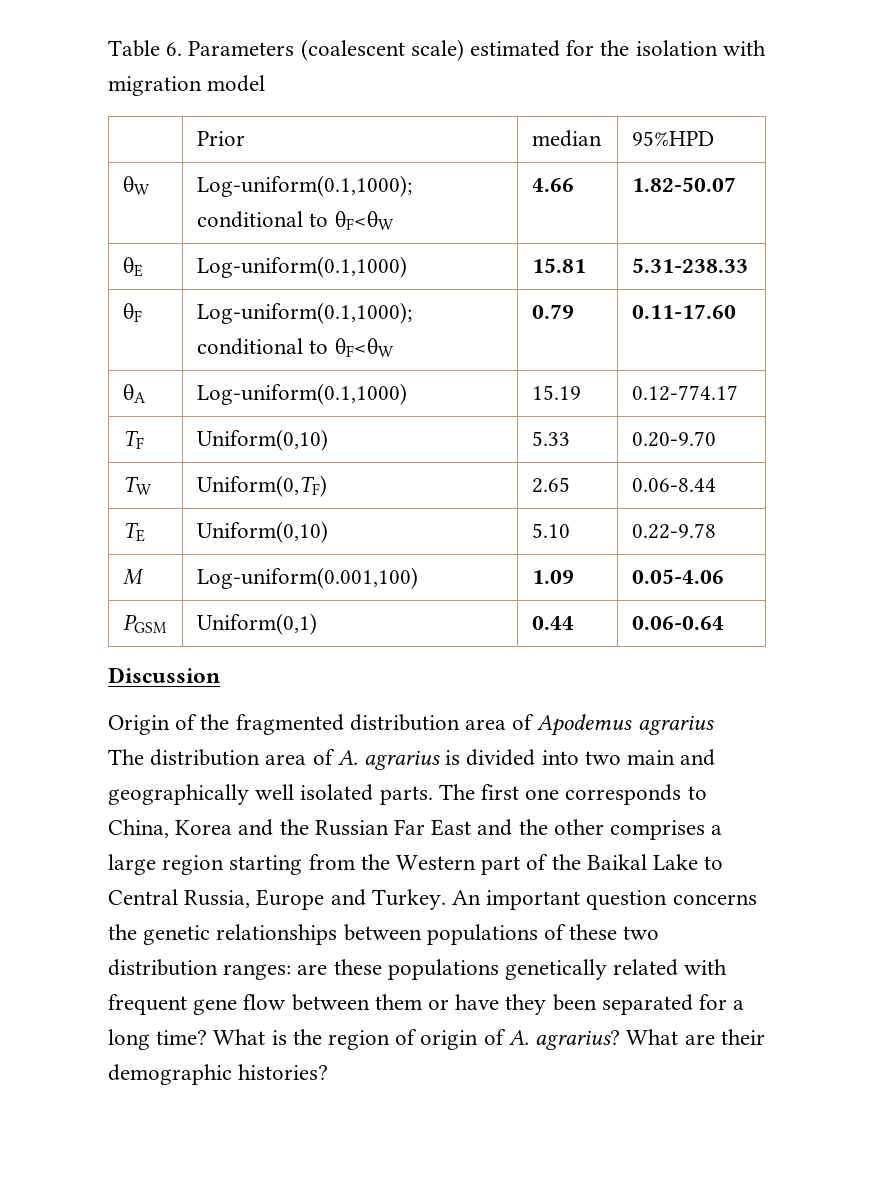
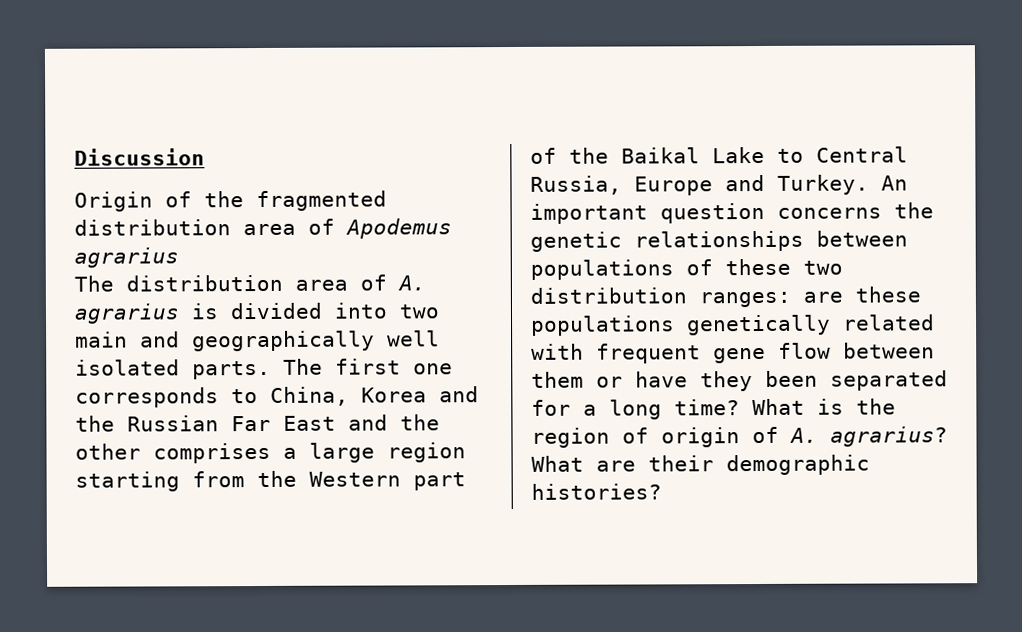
- Table 6. Parameters (coalescent scale) estimated for the isolation with migration model
- | Prior | median | 95%HPD
- θW | Log-uniform(0.1,1000); conditional to θF<θW | 4.66 | 1.82-50.07
- θE | Log-uniform(0.1,1000) | 15.81 | 5.31-238.33
- θF | Log-uniform(0.1,1000); conditional to θF<θW | 0.79 | 0.11-17.60
- θA | Log-uniform(0.1,1000) | 15.19 | 0.12-774.17
- TF | Uniform(0,10) | 5.33 | 0.20-9.70
- TW | Uniform(0,TF) | 2.65 | 0.06-8.44
- TE | Uniform(0,10) | 5.10 | 0.22-9.78
- M | Log-uniform(0.001,100) | 1.09 | 0.05-4.06
- PGSM | Uniform(0,1) | 0.44 | 0.06-0.64

